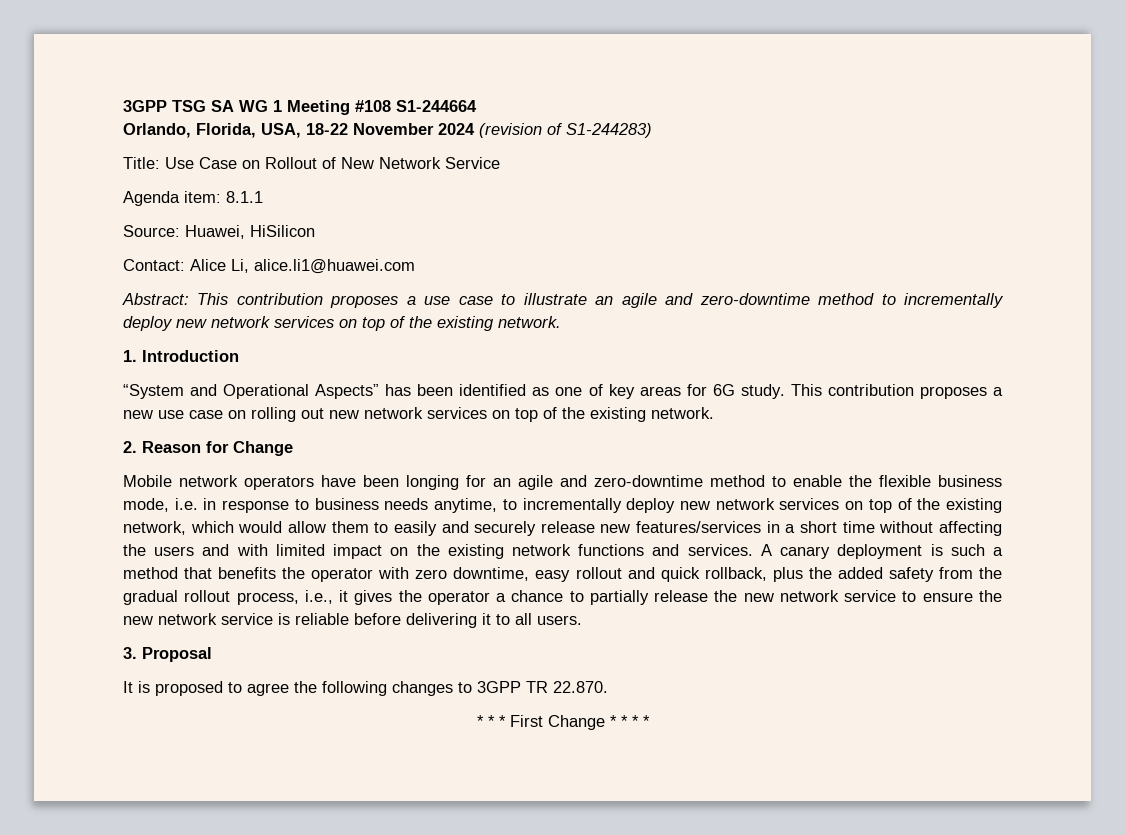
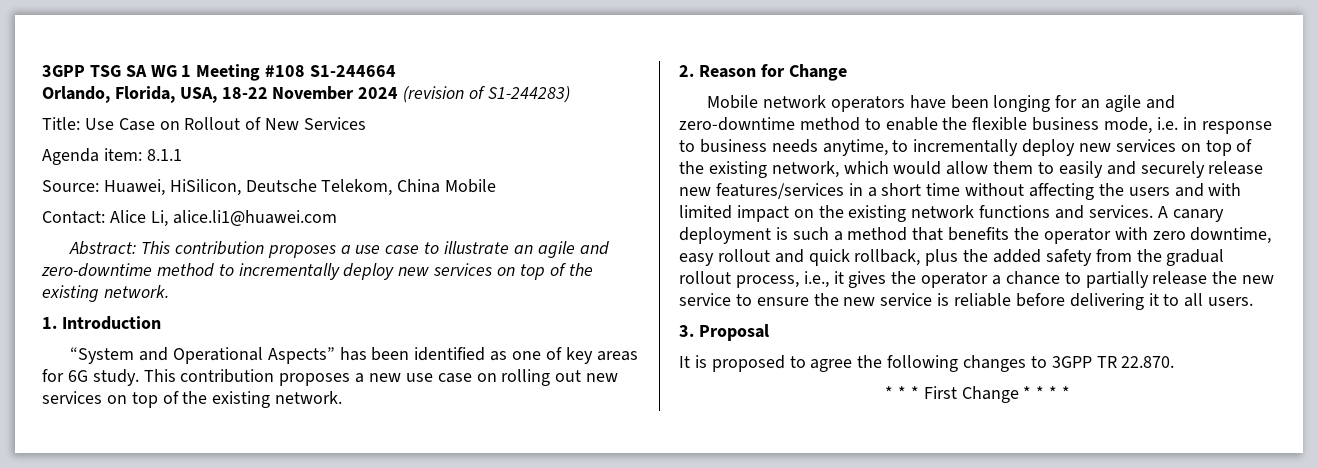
- Title: Use Case on Rollout of New Network Service
+ Title: Use Case on Rollout of New Services
- Source: Huawei, HiSilicon
+ Source: Huawei, HiSilicon, Deutsche Telekom, China Mobile
- Abstract: This contribution proposes a use case to illustrate an agile and zero-downtime method to incrementally deploy new network services on top of the existing network.
+ Abstract: This contribution proposes a use case to illustrate an agile and zero-downtime method to incrementally deploy new services on top of the existing network.
- This contribution proposes a new use case on rolling out new network services on top of the existing network.
+ This contribution proposes a new use case on rolling out new services on top of the existing network.
- Mobile network operators have been longing for an agile and zero-downtime method to enable the flexible business mode, i.e. in response to business needs anytime, to incrementally deploy new network services on top of the existing network, which would allow them to easily and securely release new features/services in a short time without affecting the users and with limited impact on the existing network functions and services.
+ Mobile network operators have been longing for an agile and zero-downtime method to enable the flexible business mode, i.e. in response to business needs anytime, to incrementally deploy new services on top of the existing network, which would allow them to easily and securely release new features/services in a short time without affecting the users and with limited impact on the existing network functions and services.
- A canary deployment is such a method that benefits the operator with zero downtime, easy rollout and quick rollback, plus the added safety from the gradual rollout process, i.e., it gives the operator a chance to partially release the new network service to ensure the new network service is reliable before delivering it to all users.
+ A canary deployment is such a method that benefits the operator with zero downtime, easy rollout and quick rollback, plus the added safety from the gradual rollout process, i.e., it gives the operator a chance to partially release the new service to ensure the new service is reliable before delivering it to all users.

